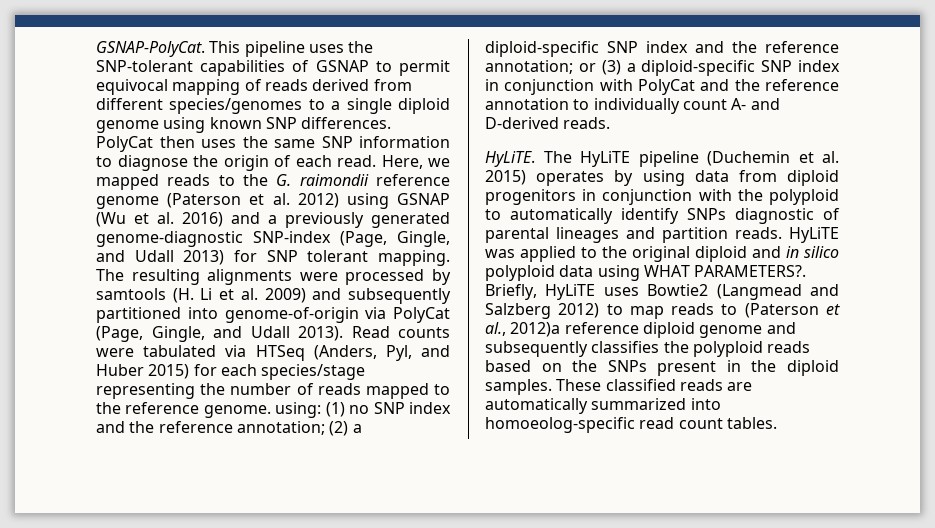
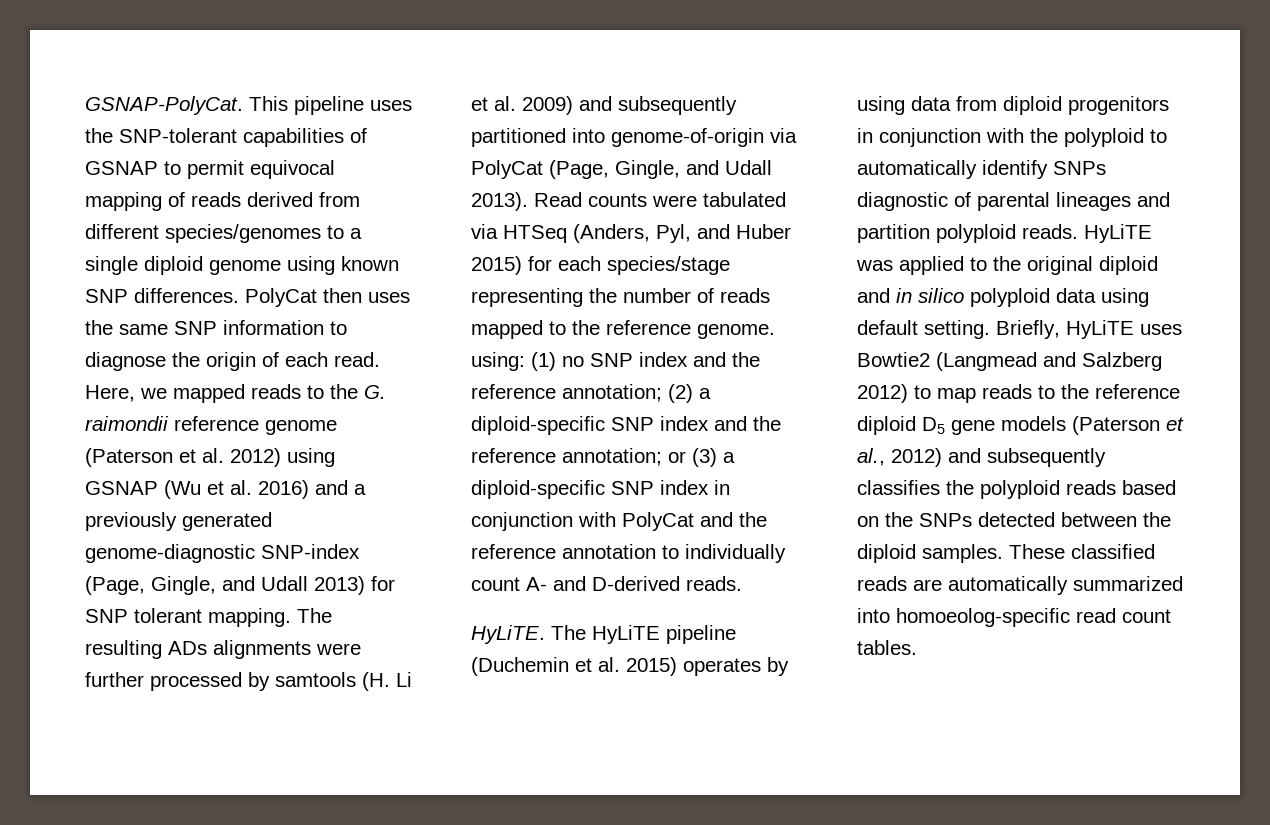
- The resulting alignments were processed by samtools (H. Li et al. 2009) and subsequently partitioned into genome-of-origin via PolyCat (Page, Gingle, and Udall 2013).
+ The resulting ADs alignments were further processed by samtools (H. Li et al. 2009) and subsequently partitioned into genome-of-origin via PolyCat (Page, Gingle, and Udall 2013).
- The HyLiTE pipeline (Duchemin et al. 2015) operates by using data from diploid progenitors in conjunction with the polyploid to automatically identify SNPs diagnostic of parental lineages and partition reads.
+ The HyLiTE pipeline (Duchemin et al. 2015) operates by using data from diploid progenitors in conjunction with the polyploid to automatically identify SNPs diagnostic of parental lineages and partition polyploid reads.
- HyLiTE was applied to the original diploid and in silico polyploid data using WHAT PARAMETERS?.
+ HyLiTE was applied to the original diploid and in silico polyploid data using default setting.
- Briefly, HyLiTE uses Bowtie2 (Langmead and Salzberg 2012) to map reads to (Paterson et al., 2012)a reference diploid genome and subsequently classifies the polyploid reads based on the SNPs present in the diploid samples.
+ Briefly, HyLiTE uses Bowtie2 (Langmead and Salzberg 2012) to map reads to the reference diploid D5 gene models (Paterson et al., 2012) and subsequently classifies the polyploid reads based on the SNPs detected between the diploid samples.

